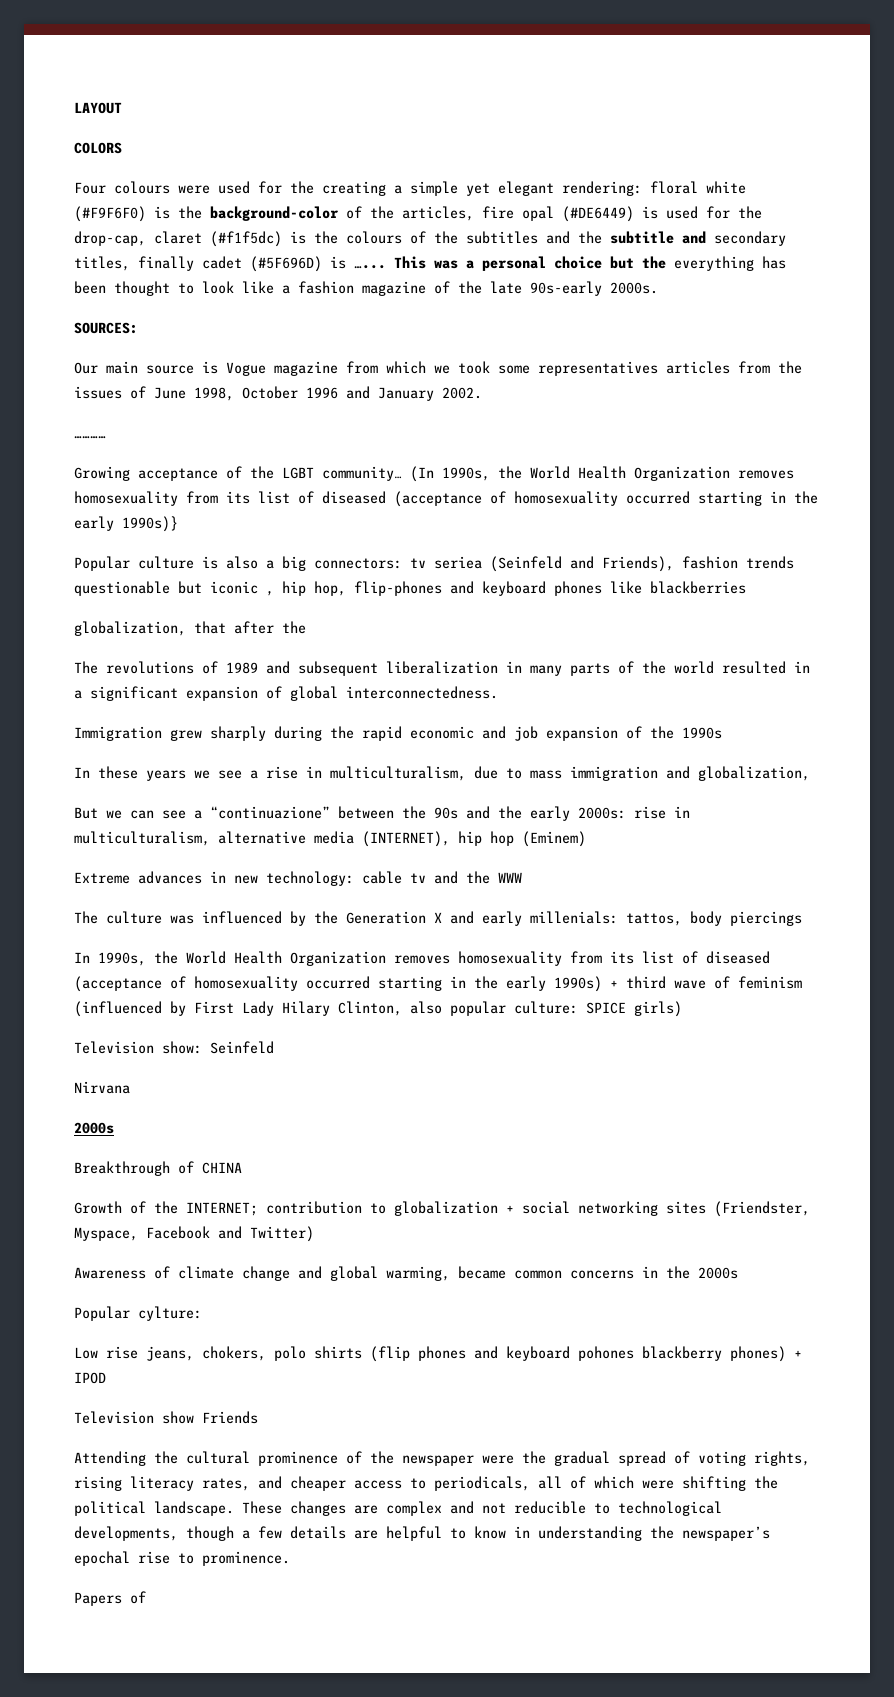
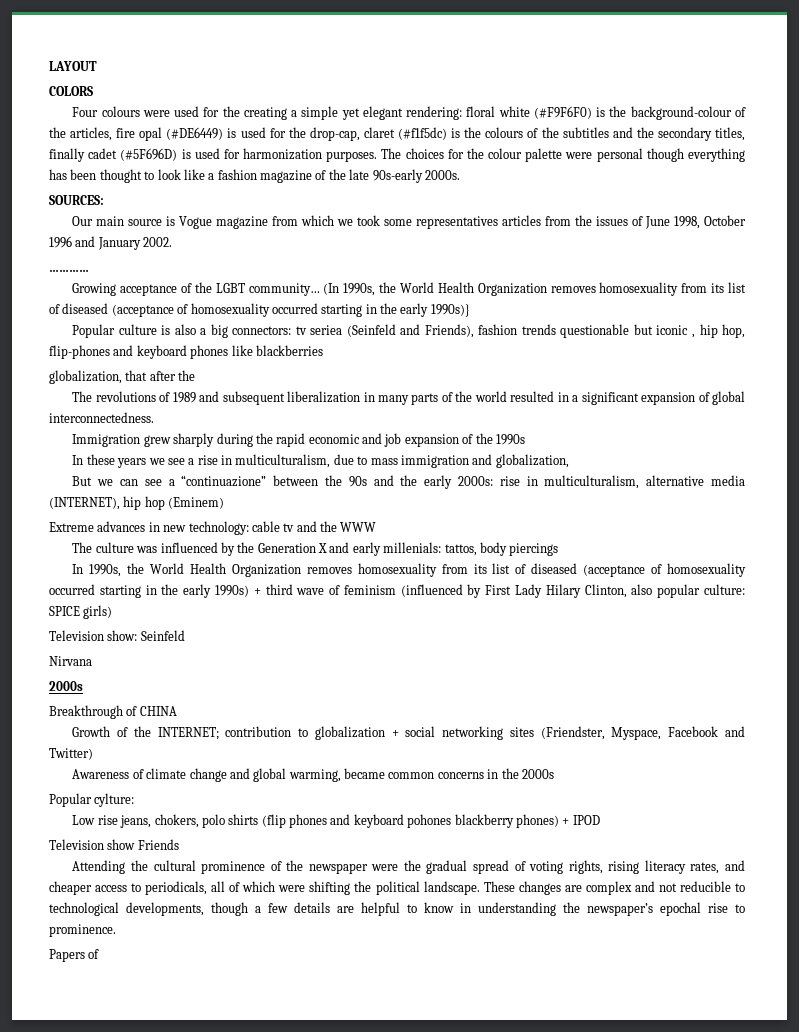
- Four colours were used for the creating a simple yet elegant rendering: floral white (#F9F6F0) is the background-color of the articles, fire opal (#DE6449) is used for the drop-cap, claret (#f1f5dc) is the colours of the subtitles and the subtitle and secondary titles, finally cadet (#5F696D) is …... This was a personal choice but the everything has been thought to look like a fashion magazine of the late 90s-early 2000s.
+ Four colours were used for the creating a simple yet elegant rendering: floral white (#F9F6F0) is the background-colour of the articles, fire opal (#DE6449) is used for the drop-cap, claret (#f1f5dc) is the colours of the subtitles and the secondary titles, finally cadet (#5F696D) is used for harmonization purposes. The choices for the colour palette were personal though everything has been thought to look like a fashion magazine of the late 90s-early 2000s.

